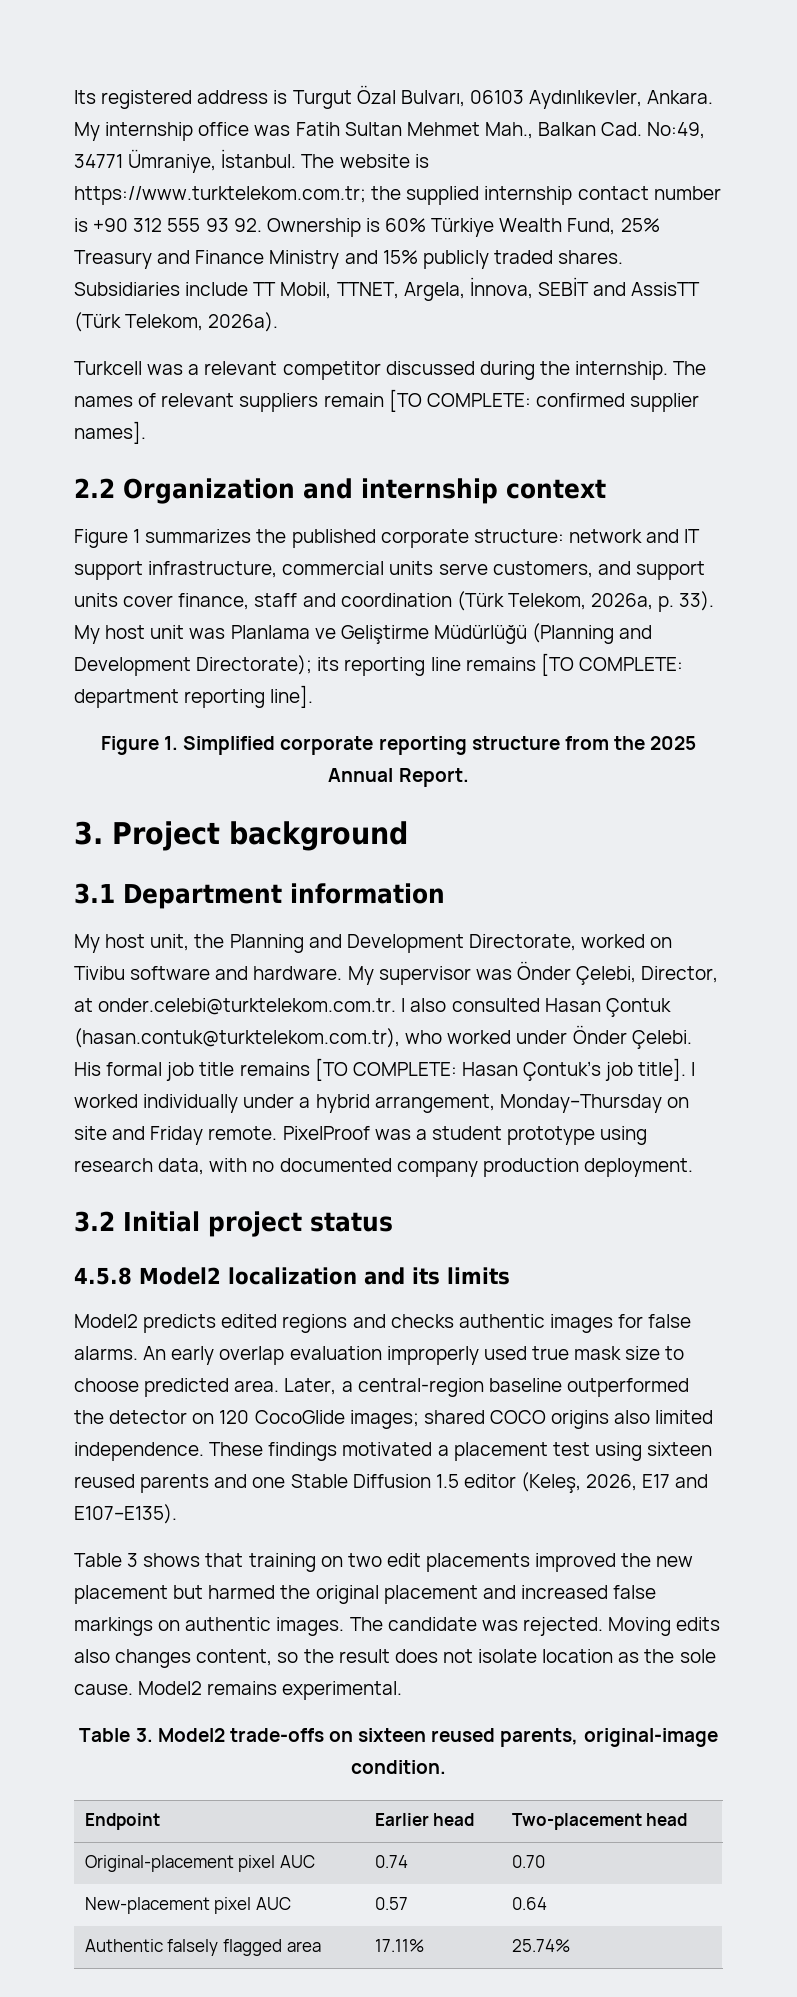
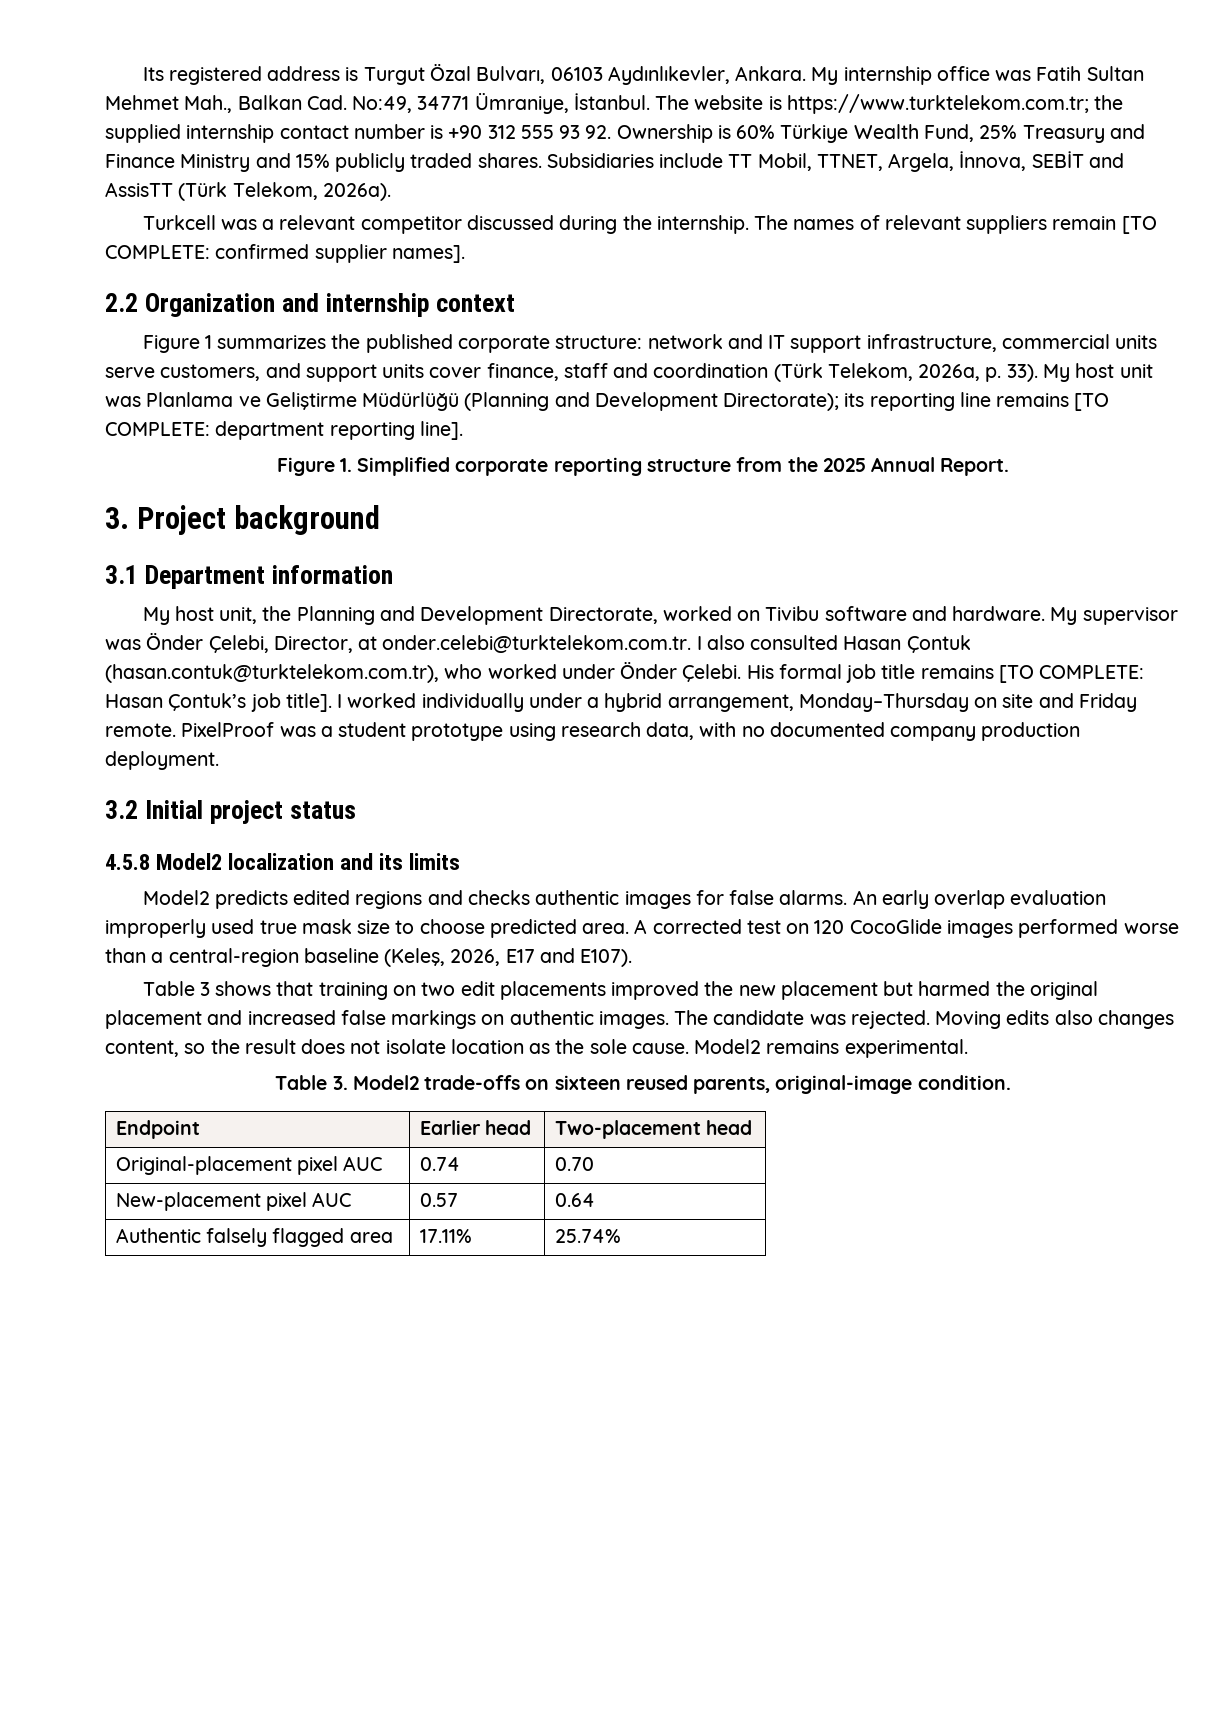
- Later, a central-region baseline outperformed the detector on 120 CocoGlide images; shared COCO origins also limited independence. These findings motivated a placement test using sixteen reused parents and one Stable Diffusion 1.5 editor (Keleş, 2026, E17 and E107–E135).
+ A corrected test on 120 CocoGlide images performed worse than a central-region baseline (Keleş, 2026, E17 and E107).

